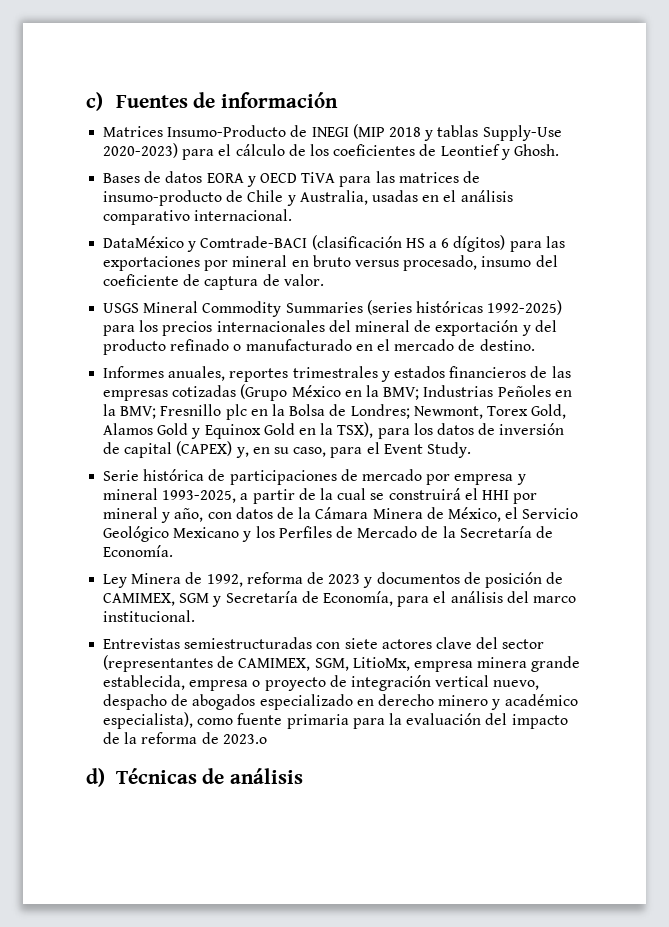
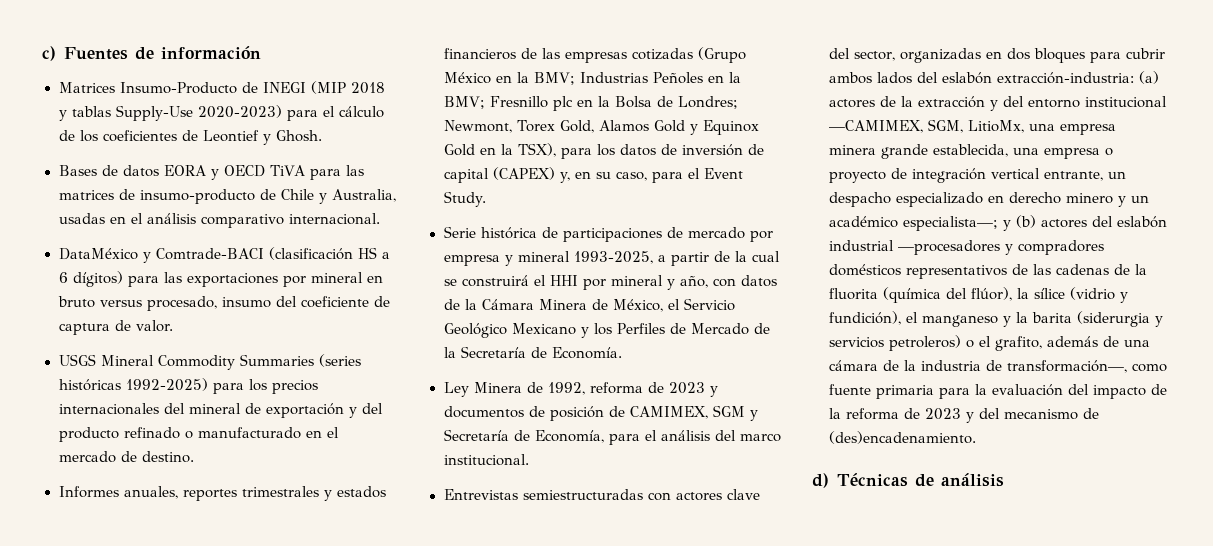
- Entrevistas semiestructuradas con siete actores clave del sector (representantes de CAMIMEX, SGM, LitioMx, empresa minera grande establecida, empresa o proyecto de integración vertical nuevo, despacho de abogados especializado en derecho minero y académico especialista), como fuente primaria para la evaluación del impacto de la reforma de 2023.o
+ Entrevistas semiestructuradas con actores clave del sector, organizadas en dos bloques para cubrir ambos lados del eslabón extracción-industria: (a) actores de la extracción y del entorno institucional —CAMIMEX, SGM, LitioMx, una empresa minera grande establecida, una empresa o proyecto de integración vertical entrante, un despacho especializado en derecho minero y un académico especialista—; y (b) actores del eslabón industrial —procesadores y compradores domésticos representativos de las cadenas de la fluorita (química del flúor), la sílice (vidrio y fundición), el manganeso y la barita (siderurgia y servicios petroleros) o el grafito, además de una cámara de la industria de transformación—, como fuente primaria para la evaluación del impacto de la reforma de 2023 y del mecanismo de (des)encadenamiento.

